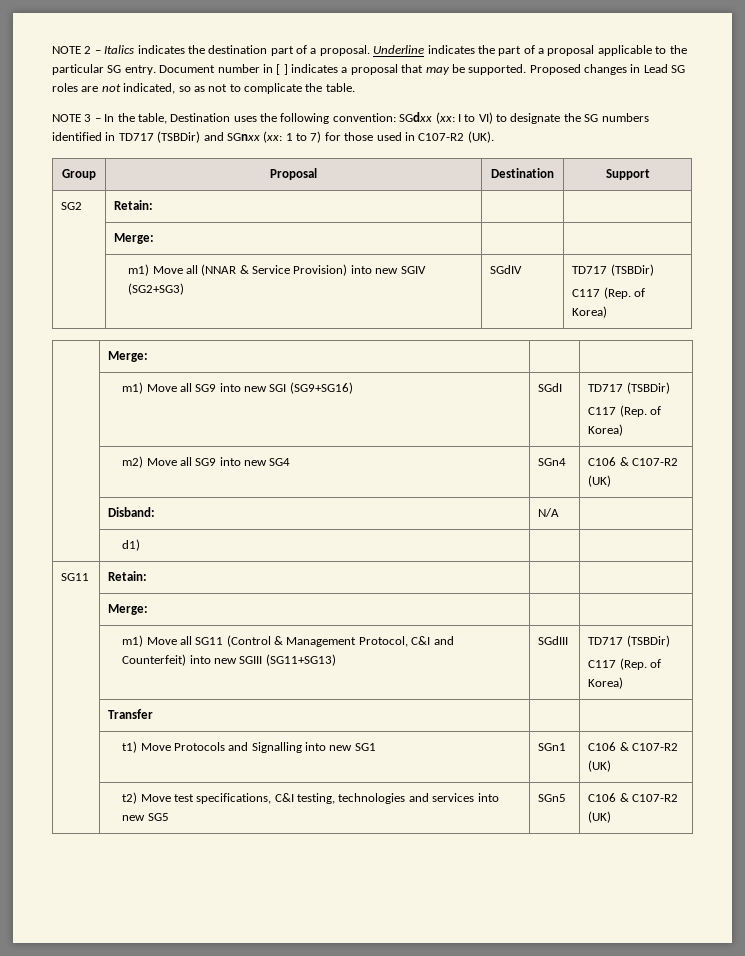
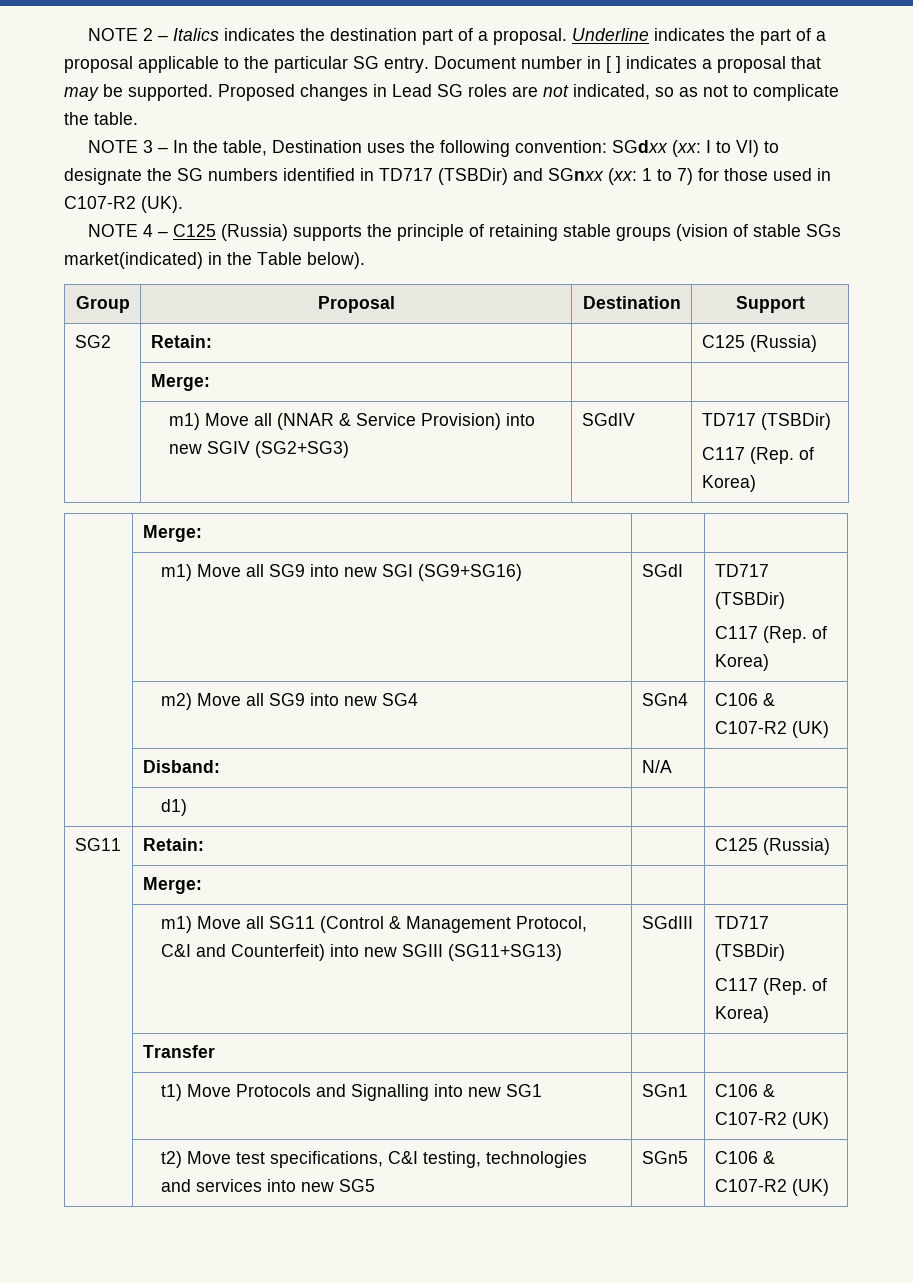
+ NOTE 4 – C125 (Russia) supports the principle of retaining stable groups (vision of stable SGs market(indicated) in the Table below).
- SG2 | Retain: | |
+ SG2 | Retain: | | С125 (Russia)
- SG11 | Retain: | |
+ SG11 | Retain: | | С125 (Russia)

